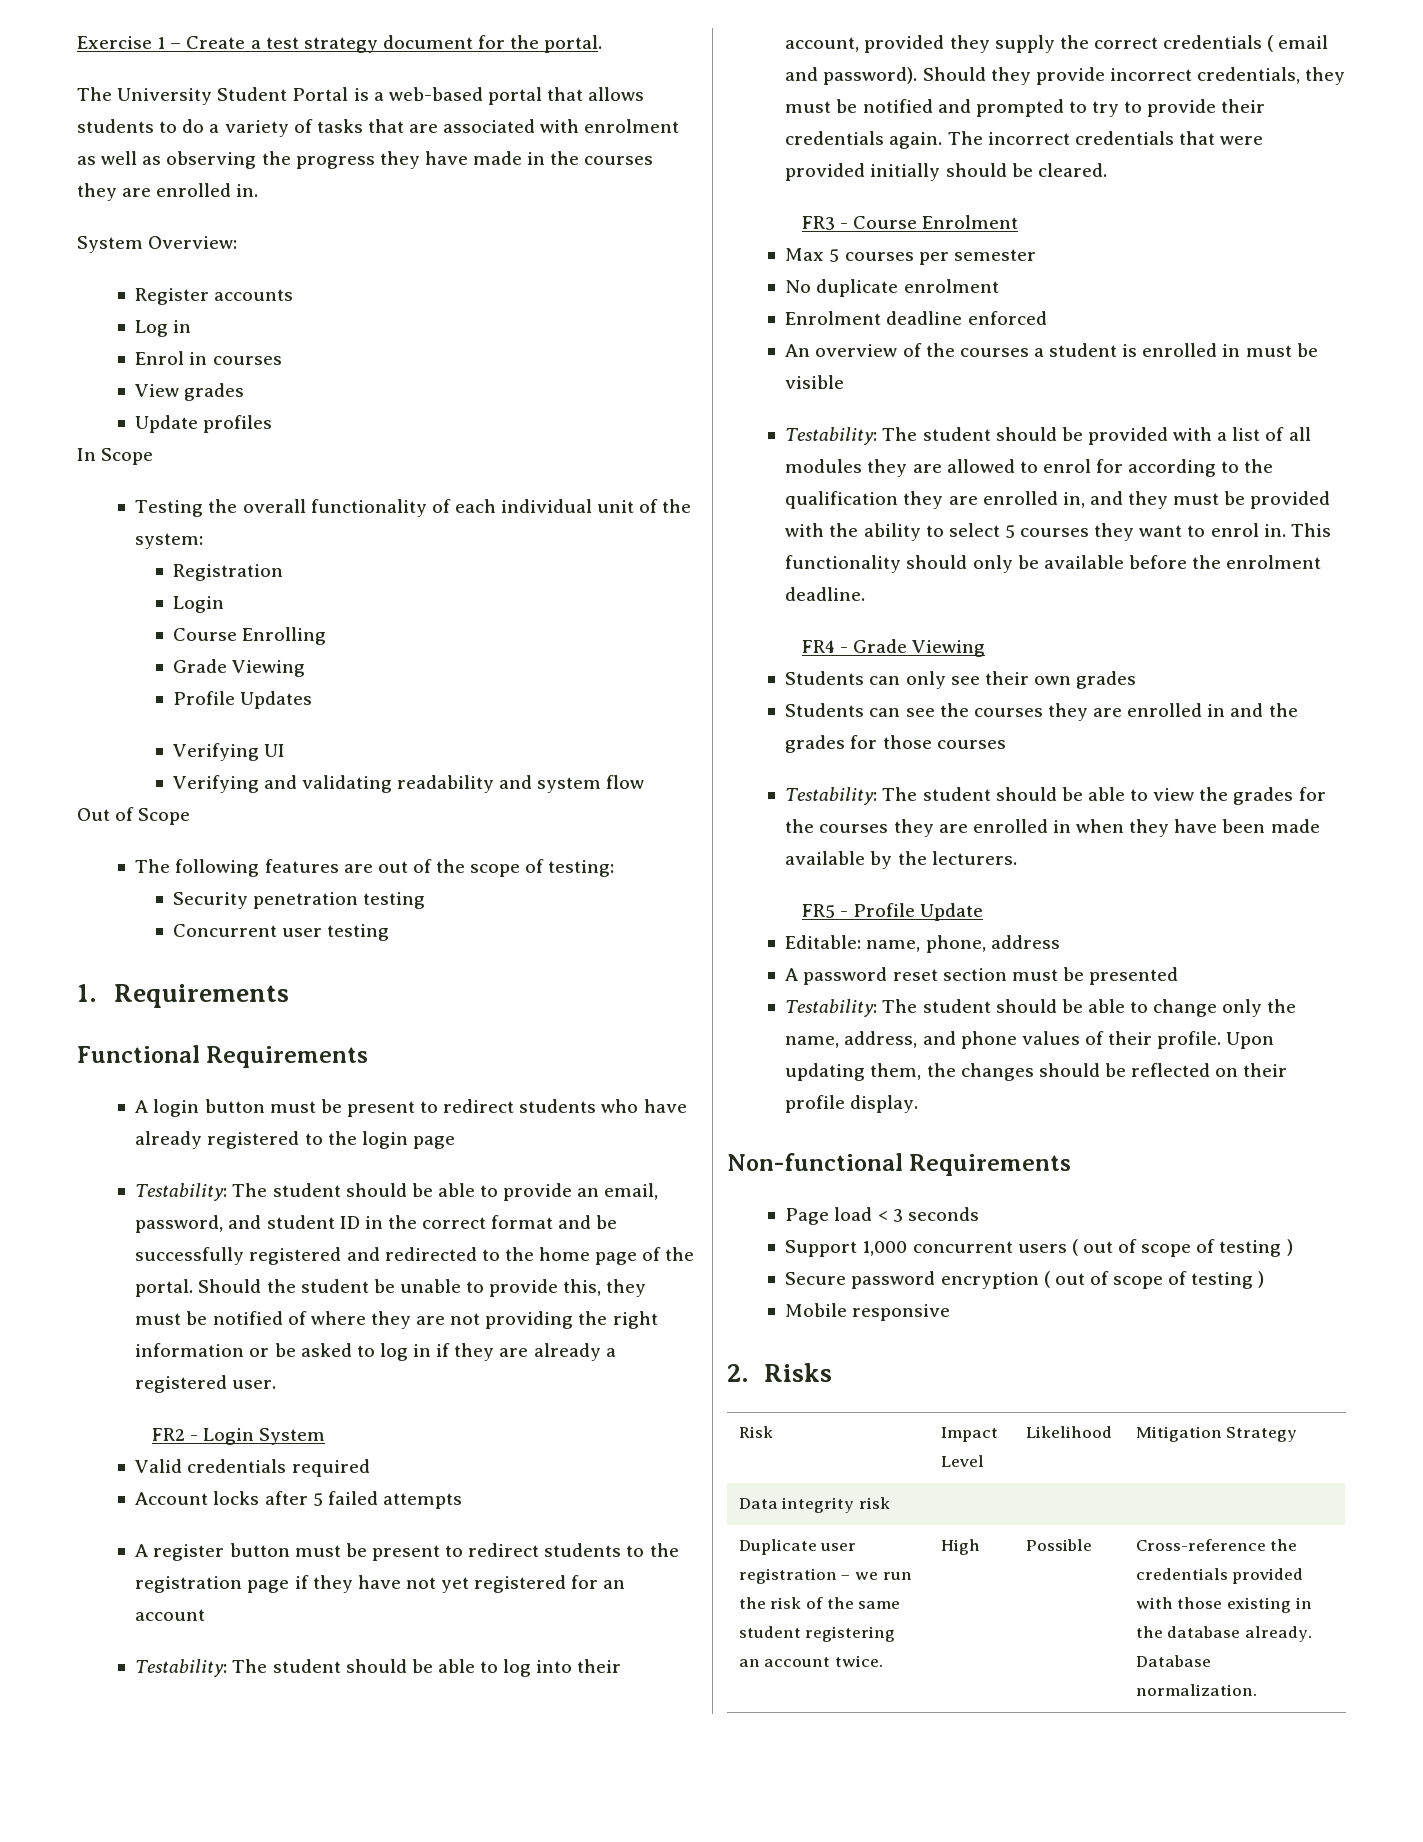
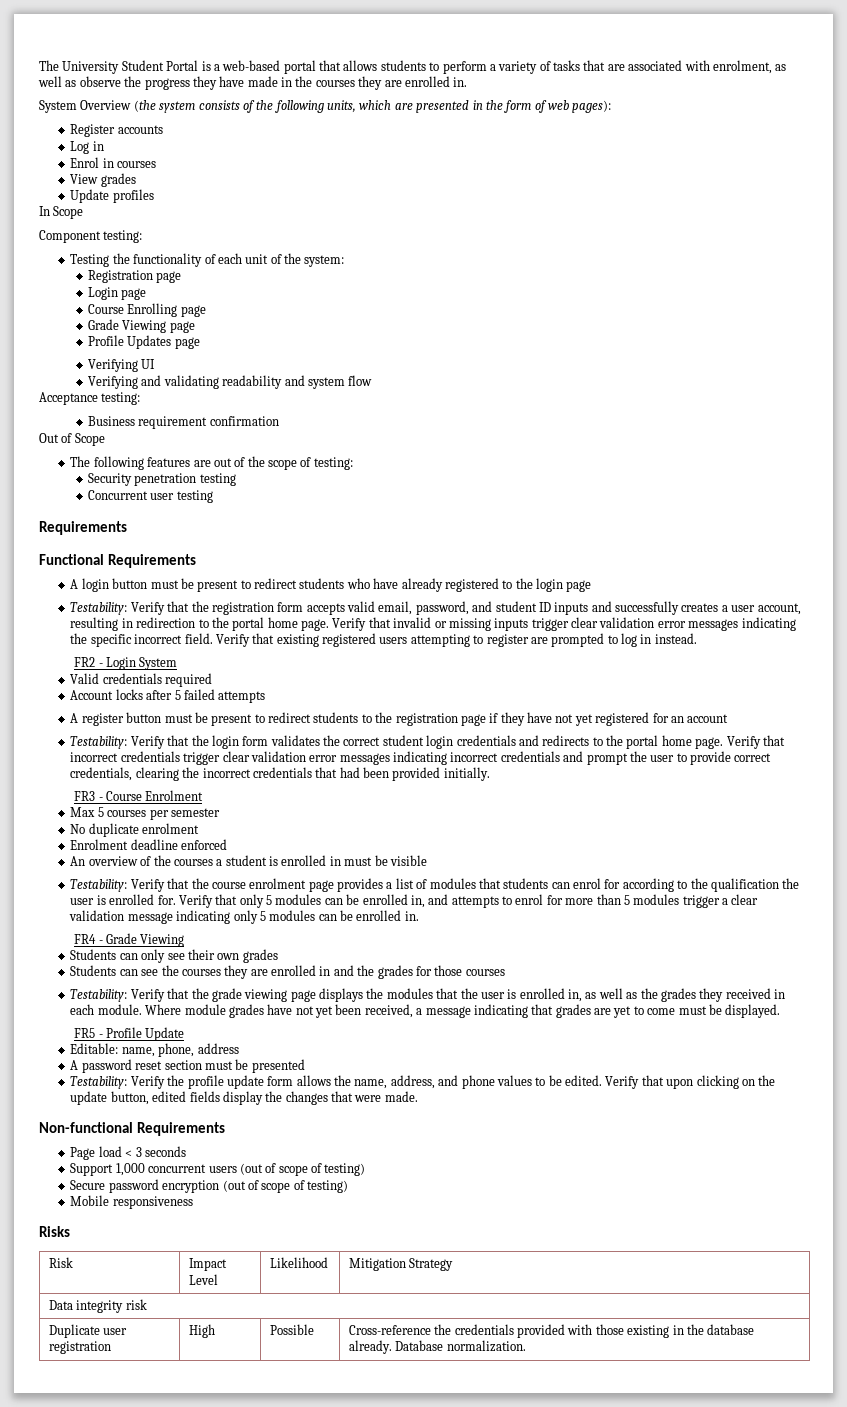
- Exercise 1 – Create a test strategy document for the portal.
- The University Student Portal is a web-based portal that allows students to do a variety of tasks that are associated with enrolment as well as observing the progress they have made in the courses they are enrolled in.
+ The University Student Portal is a web-based portal that allows students to perform a variety of tasks that are associated with enrolment, as well as observe the progress they have made in the courses they are enrolled in.
- System Overview:
+ System Overview (the system consists of the following units, which are presented in the form of web pages):
+ Component testing:
- Testing the overall functionality of each individual unit of the system:
+ Testing the functionality of each unit of the system:
- Registration
- Login
+ Registration page
+ Login page
- Course Enrolling
- Grade Viewing
+ Course Enrolling page
+ Grade Viewing page
- Profile Updates
+ Profile Updates page
+ Acceptance testing:
+ Business requirement confirmation
  Concurrent user testing
- 1. Requirements
+ Requirements
- Testability: The student should be able to provide an email, password, and student ID in the correct format and be successfully registered and redirected to the home page of the portal. Should the student be unable to provide this, they must be notified of where they are not providing the right information or be asked to log in if they are already a registered user.
+ Testability: Verify that the registration form accepts valid email, password, and student ID inputs and successfully creates a user account, resulting in redirection to the portal home page. Verify that invalid or missing inputs trigger clear validation error messages indicating the specific incorrect field. Verify that existing registered users attempting to register are prompted to log in instead.
- Testability: The student should be able to log into their account, provided they supply the correct credentials ( email and password). Should they provide incorrect credentials, they must be notified and prompted to try to provide their credentials again. The incorrect credentials that were provided initially should be cleared.
+ Testability: Verify that the login form validates the correct student login credentials and redirects to the portal home page. Verify that incorrect credentials trigger clear validation error messages indicating incorrect credentials and prompt the user to provide correct credentials, clearing the incorrect credentials that had been provided initially.
- Testability: The student should be provided with a list of all modules they are allowed to enrol for according to the qualification they are enrolled in, and they must be provided with the ability to select 5 courses they want to enrol in. This functionality should only be available before the enrolment deadline.
+ Testability: Verify that the course enrolment page provides a list of modules that students can enrol for according to the qualification the user is enrolled for. Verify that only 5 modules can be enrolled in, and attempts to enrol for more than 5 modules trigger a clear validation message indicating only 5 modules can be enrolled in.
- Testability: The student should be able to view the grades for the courses they are enrolled in when they have been made available by the lecturers.
+ Testability: Verify that the grade viewing page displays the modules that the user is enrolled in, as well as the grades they received in each module. Where module grades have not yet been received, a message indicating that grades are yet to come must be displayed.
- Testability: The student should be able to change only the name, address, and phone values of their profile. Upon updating them, the changes should be reflected on their profile display.
+ Testability: Verify the profile update form allows the name, address, and phone values to be edited. Verify that upon clicking on the update button, edited fields display the changes that were made.
- Support 1,000 concurrent users ( out of scope of testing )
+ Support 1,000 concurrent users (out of scope of testing)
- Secure password encryption ( out of scope of testing )
+ Secure password encryption (out of scope of testing)
- Mobile responsive
- 2. Risks
+ Mobile responsiveness
+ Risks
- Duplicate user registration – we run the risk of the same student registering an account twice. | High | Possible | Cross-reference the credentials provided with those existing in the database already. Database normalization.
+ Duplicate user registration | High | Possible | Cross-reference the credentials provided with those existing in the database already. Database normalization.

